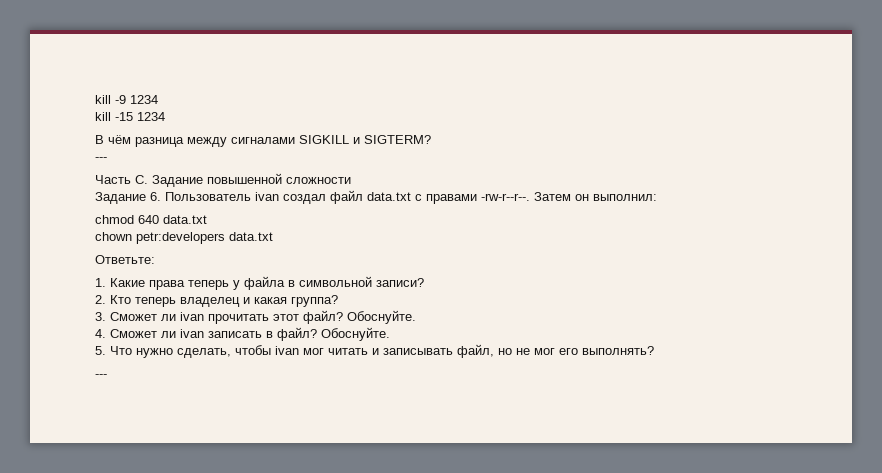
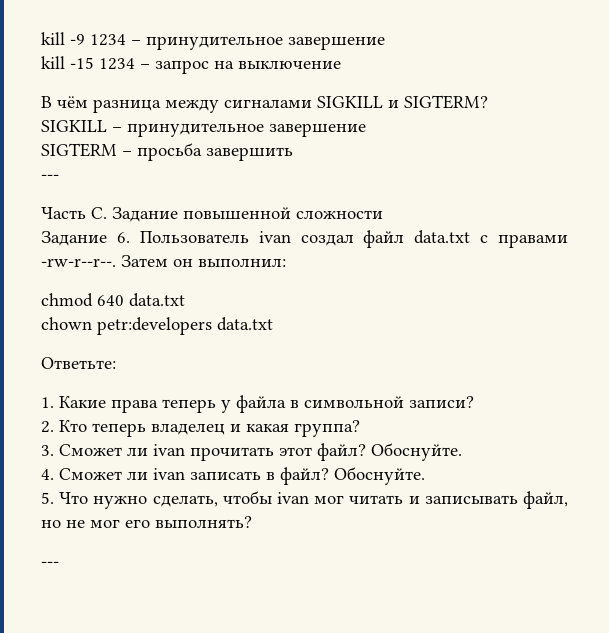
- kill -9 1234
+ kill -9 1234 – принудительное завершение
- kill -15 1234
+ kill -15 1234 – запрос на выключение
+ SIGKILL – принудительное завершение
+ SIGTERM – просьба завершить

